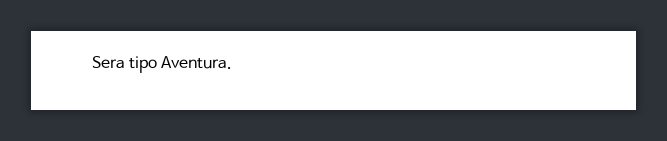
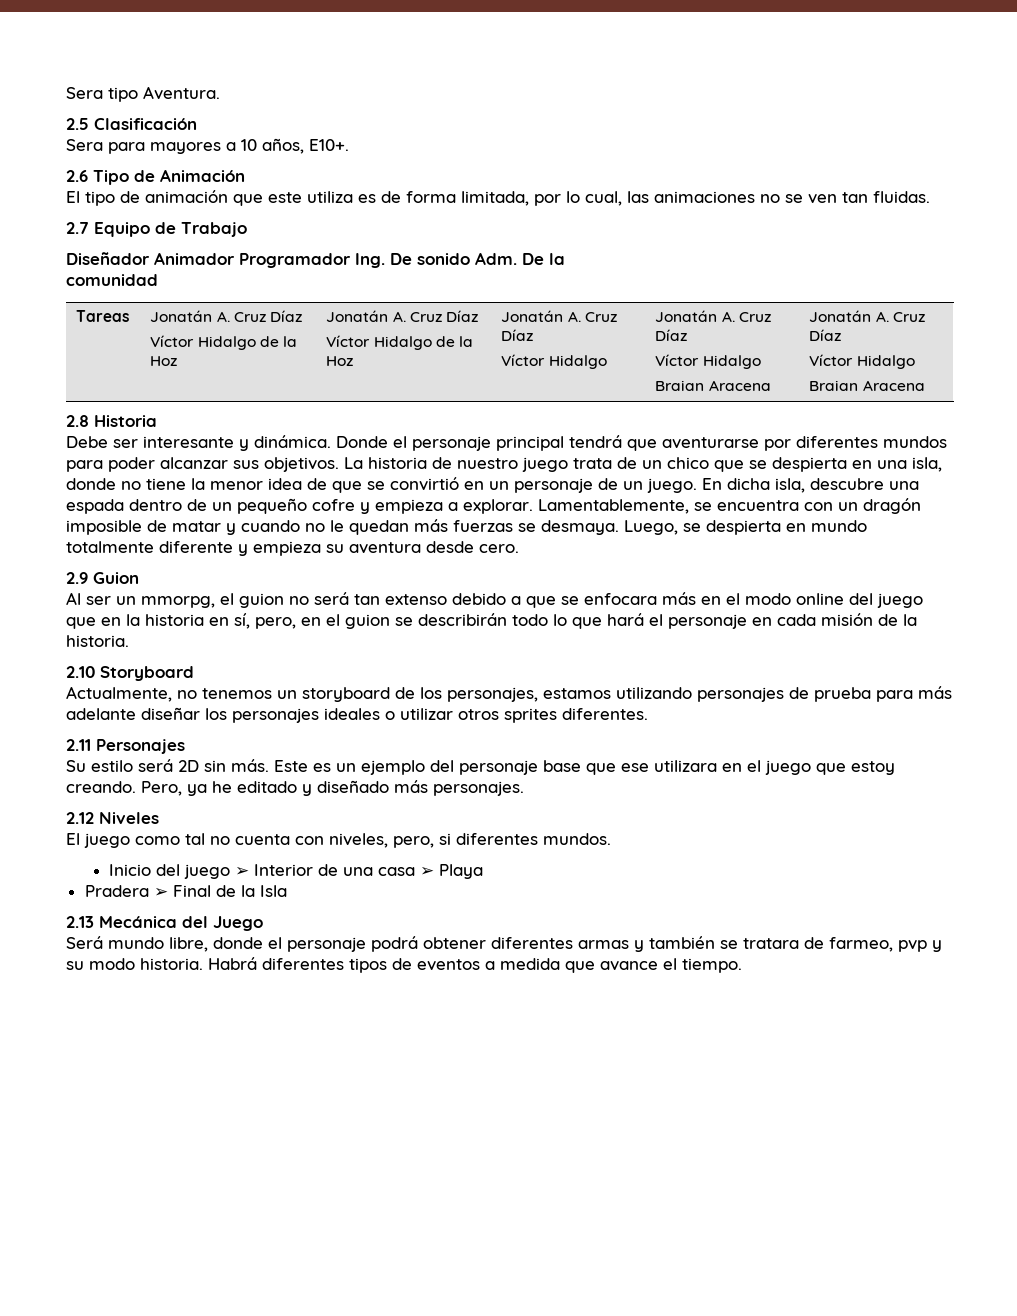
+ 2.5 Clasificación
+ Sera para mayores a 10 años, E10+.
+ 2.6 Tipo de Animación
+ El tipo de animación que este utiliza es de forma limitada, por lo cual, las animaciones no se ven tan fluidas.
+ 2.7 Equipo de Trabajo
+ Diseñador Animador Programador Ing. De sonido Adm. De la
+ comunidad
+ Tareas | Jonatán A. Cruz Díaz
+ Víctor Hidalgo de la Hoz | Jonatán A. Cruz Díaz
+ Víctor Hidalgo de la Hoz | Jonatán A. Cruz Díaz
+ Víctor Hidalgo | Jonatán A. Cruz Díaz
+ Víctor Hidalgo
+ Braian Aracena | Jonatán A. Cruz Díaz
+ Víctor Hidalgo
+ Braian Aracena
+ 2.8 Historia
+ Debe ser interesante y dinámica. Donde el personaje principal tendrá que aventurarse por diferentes mundos para poder alcanzar sus objetivos. La historia de nuestro juego trata de un chico que se despierta en una isla, donde no tiene la menor idea de que se convirtió en un personaje de un juego. En dicha isla, descubre una espada dentro de un pequeño cofre y empieza a explorar. Lamentablemente, se encuentra con un dragón imposible de matar y cuando no le quedan más fuerzas se desmaya. Luego, se despierta en mundo totalmente diferente y empieza su aventura desde cero.
+ 2.9 Guion
+ Al ser un mmorpg, el guion no será tan extenso debido a que se enfocara más en el modo online del juego que en la historia en sí, pero, en el guion se describirán todo lo que hará el personaje en cada misión de la historia.
+ 2.10 Storyboard
+ Actualmente, no tenemos un storyboard de los personajes, estamos utilizando personajes de prueba para más adelante diseñar los personajes ideales o utilizar otros sprites diferentes.
+ 2.11 Personajes
+ Su estilo será 2D sin más. Este es un ejemplo del personaje base que ese utilizara en el juego que estoy creando. Pero, ya he editado y diseñado más personajes.
+ 2.12 Niveles
+ El juego como tal no cuenta con niveles, pero, si diferentes mundos.
+ Inicio del juego ➢ Interior de una casa ➢ Playa
+ Pradera ➢ Final de la Isla
+ 2.13 Mecánica del Juego
+ Será mundo libre, donde el personaje podrá obtener diferentes armas y también se tratara de farmeo, pvp y su modo historia. Habrá diferentes tipos de eventos a medida que avance el tiempo.

